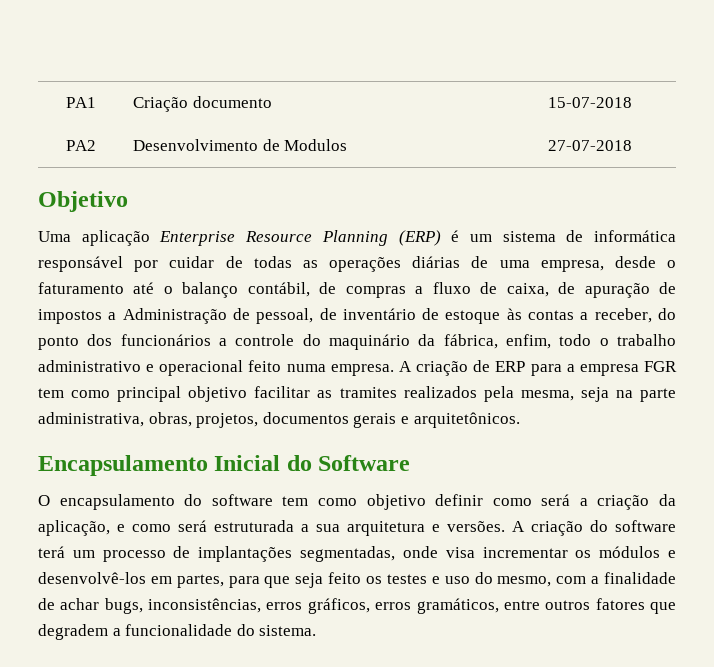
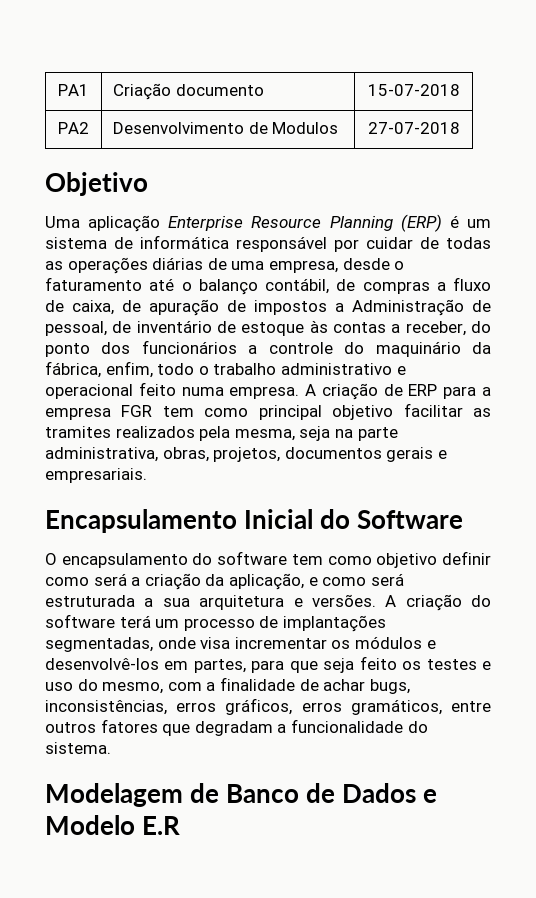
- A criação de ERP para a empresa FGR tem como principal objetivo facilitar as tramites realizados pela mesma, seja na parte administrativa, obras, projetos, documentos gerais e arquitetônicos.
+ A criação de ERP para a empresa FGR tem como principal objetivo facilitar as tramites realizados pela mesma, seja na parte administrativa, obras, projetos, documentos gerais e empresariais.
- A criação do software terá um processo de implantações segmentadas, onde visa incrementar os módulos e desenvolvê-los em partes, para que seja feito os testes e uso do mesmo, com a finalidade de achar bugs, inconsistências, erros gráficos, erros gramáticos, entre outros fatores que degradem a funcionalidade do sistema.
+ A criação do software terá um processo de implantações segmentadas, onde visa incrementar os módulos e desenvolvê-los em partes, para que seja feito os testes e uso do mesmo, com a finalidade de achar bugs, inconsistências, erros gráficos, erros gramáticos, entre outros fatores que degradam a funcionalidade do sistema.
+ Modelagem de Banco de Dados e Modelo E.R

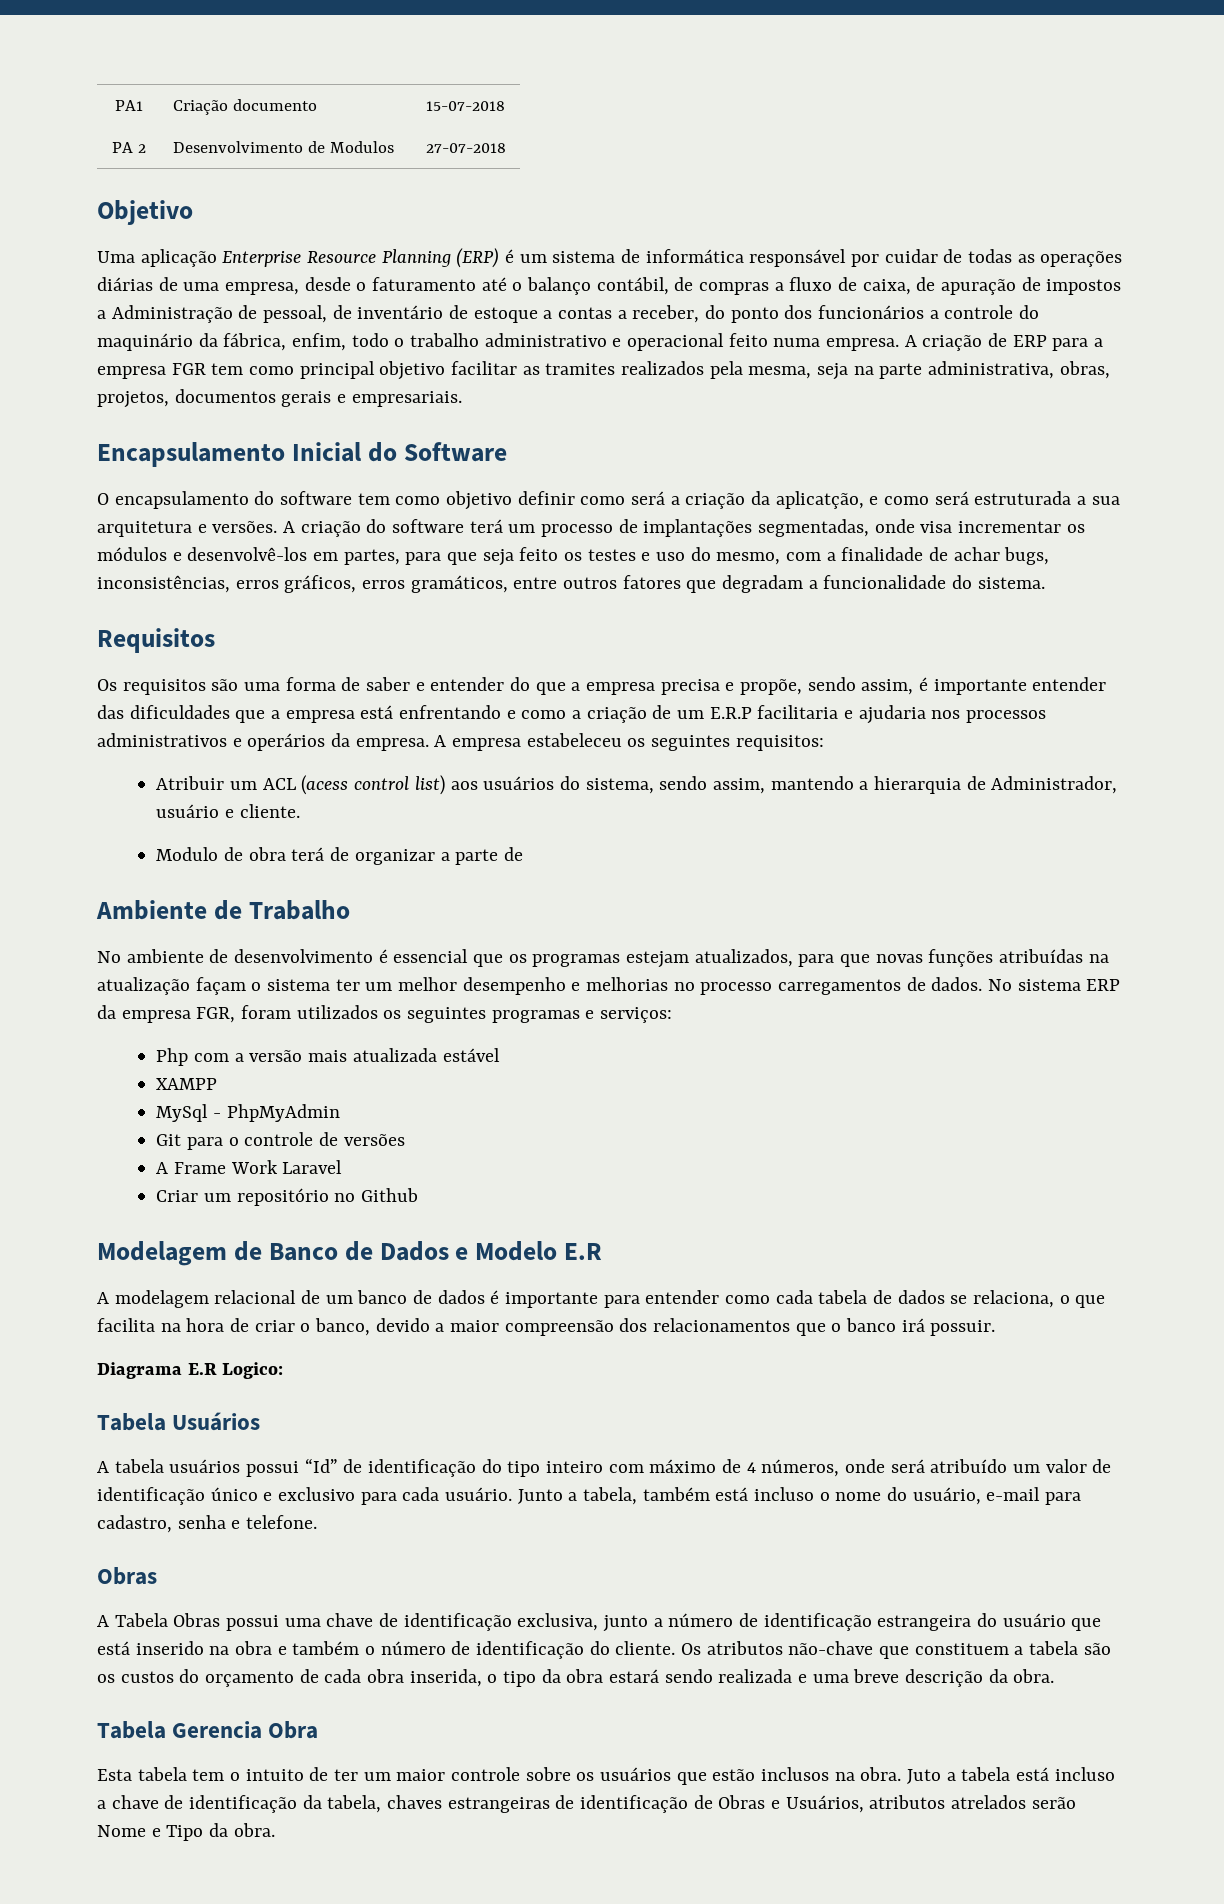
- PA2 | Desenvolvimento de Modulos | 27-07-2018
+ PA 2 | Desenvolvimento de Modulos | 27-07-2018
- Uma aplicação Enterprise Resource Planning (ERP) é um sistema de informática responsável por cuidar de todas as operações diárias de uma empresa, desde o faturamento até o balanço contábil, de compras a fluxo de caixa, de apuração de impostos a Administração de pessoal, de inventário de estoque às contas a receber, do ponto dos funcionários a controle do maquinário da fábrica, enfim, todo o trabalho administrativo e operacional feito numa empresa.
+ Uma aplicação Enterprise Resource Planning (ERP) é um sistema de informática responsável por cuidar de todas as operações diárias de uma empresa, desde o faturamento até o balanço contábil, de compras a fluxo de caixa, de apuração de impostos a Administração de pessoal, de inventário de estoque a contas a receber, do ponto dos funcionários a controle do maquinário da fábrica, enfim, todo o trabalho administrativo e operacional feito numa empresa.
- O encapsulamento do software tem como objetivo definir como será a criação da aplicação, e como será estruturada a sua arquitetura e versões.
+ O encapsulamento do software tem como objetivo definir como será a criação da aplicatção, e como será estruturada a sua arquitetura e versões.
+ Requisitos
+ Os requisitos são uma forma de saber e entender do que a empresa precisa e propõe, sendo assim, é importante entender das dificuldades que a empresa está enfrentando e como a criação de um E.R.P facilitaria e ajudaria nos processos administrativos e operários da empresa. A empresa estabeleceu os seguintes requisitos:
+ Atribuir um ACL (acess control list) aos usuários do sistema, sendo assim, mantendo a hierarquia de Administrador, usuário e cliente.
+ Modulo de obra terá de organizar a parte de
+ Ambiente de Trabalho
+ No ambiente de desenvolvimento é essencial que os programas estejam atualizados, para que novas funções atribuídas na atualização façam o sistema ter um melhor desempenho e melhorias no processo carregamentos de dados. No sistema ERP da empresa FGR, foram utilizados os seguintes programas e serviços:
+ Php com a versão mais atualizada estável
+ XAMPP
+ MySql - PhpMyAdmin
+ Git para o controle de versões
+ A Frame Work Laravel
+ Criar um repositório no Github
+ A modelagem relacional de um banco de dados é importante para entender como cada tabela de dados se relaciona, o que facilita na hora de criar o banco, devido a maior compreensão dos relacionamentos que o banco irá possuir.
+ Diagrama E.R Logico:
+ Tabela Usuários
+ A tabela usuários possui “Id” de identificação do tipo inteiro com máximo de 4 números, onde será atribuído um valor de identificação único e exclusivo para cada usuário. Junto a tabela, também está incluso o nome do usuário, e-mail para cadastro, senha e telefone.
+ Obras
+ A Tabela Obras possui uma chave de identificação exclusiva, junto a número de identificação estrangeira do usuário que está inserido na obra e também o número de identificação do cliente. Os atributos não-chave que constituem a tabela são os custos do orçamento de cada obra inserida, o tipo da obra estará sendo realizada e uma breve descrição da obra.
+ Tabela Gerencia Obra
+ Esta tabela tem o intuito de ter um maior controle sobre os usuários que estão inclusos na obra. Juto a tabela está incluso a chave de identificação da tabela, chaves estrangeiras de identificação de Obras e Usuários, atributos atrelados serão Nome e Tipo da obra.

